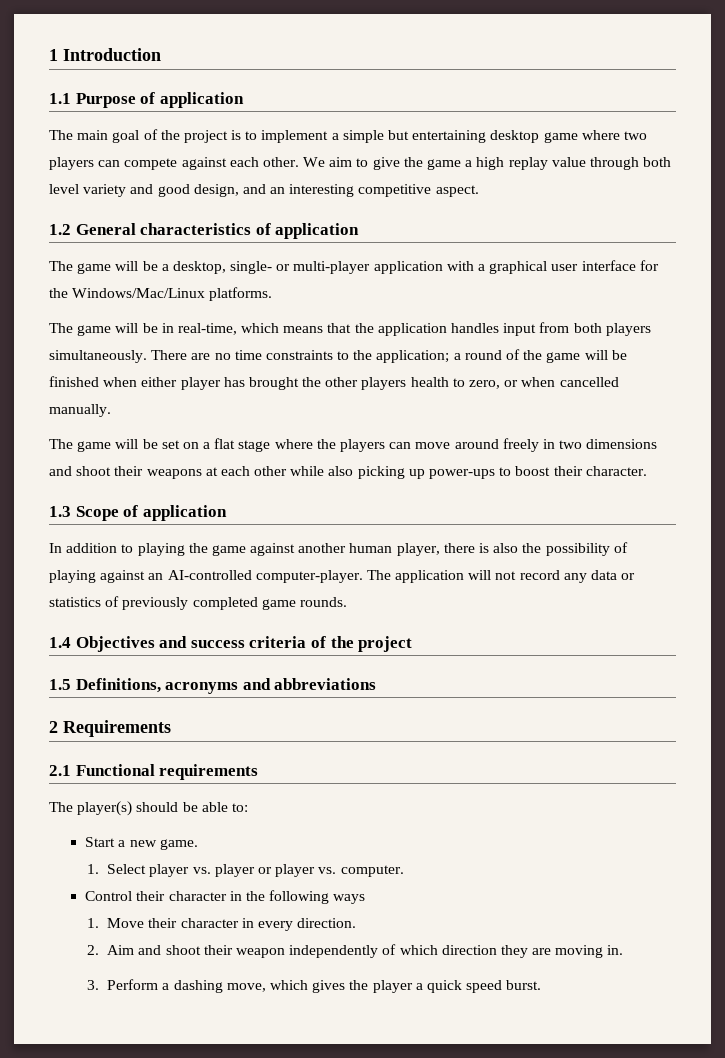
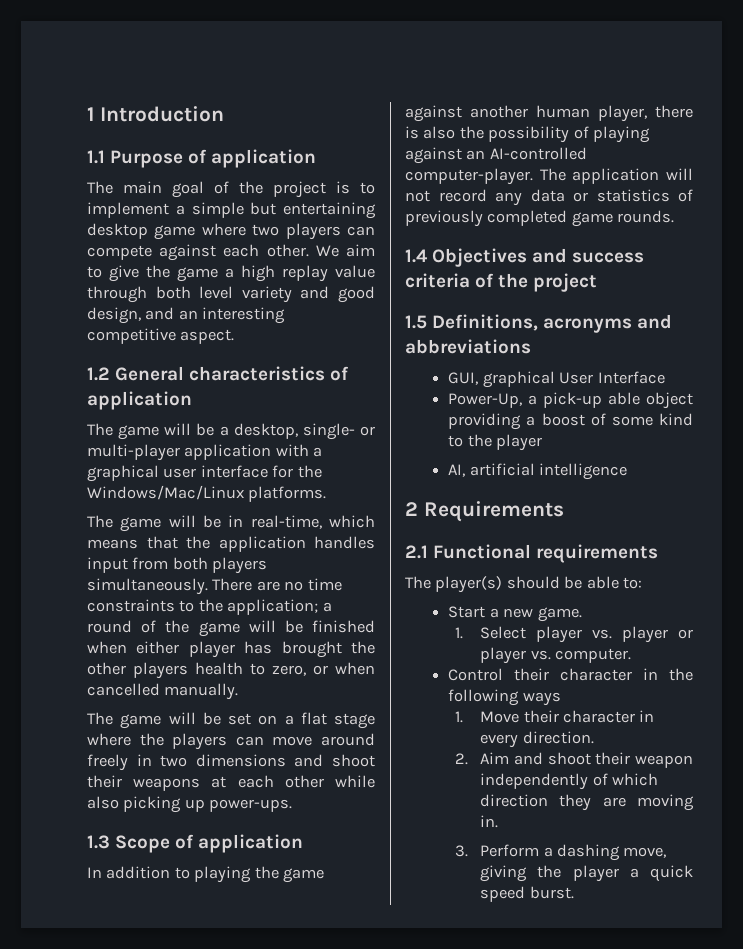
- The game will be set on a flat stage where the players can move around freely in two dimensions and shoot their weapons at each other while also picking up power-ups to boost their character.
+ The game will be set on a flat stage where the players can move around freely in two dimensions and shoot their weapons at each other while also picking up power-ups.
+ GUI, graphical User Interface
+ Power-Up, a pick-up able object providing a boost of some kind to the player
+ AI, artificial intelligence
- 3. Perform a dashing move, which gives the player a quick speed burst.
+ 3. Perform a dashing move, giving the player a quick speed burst.

